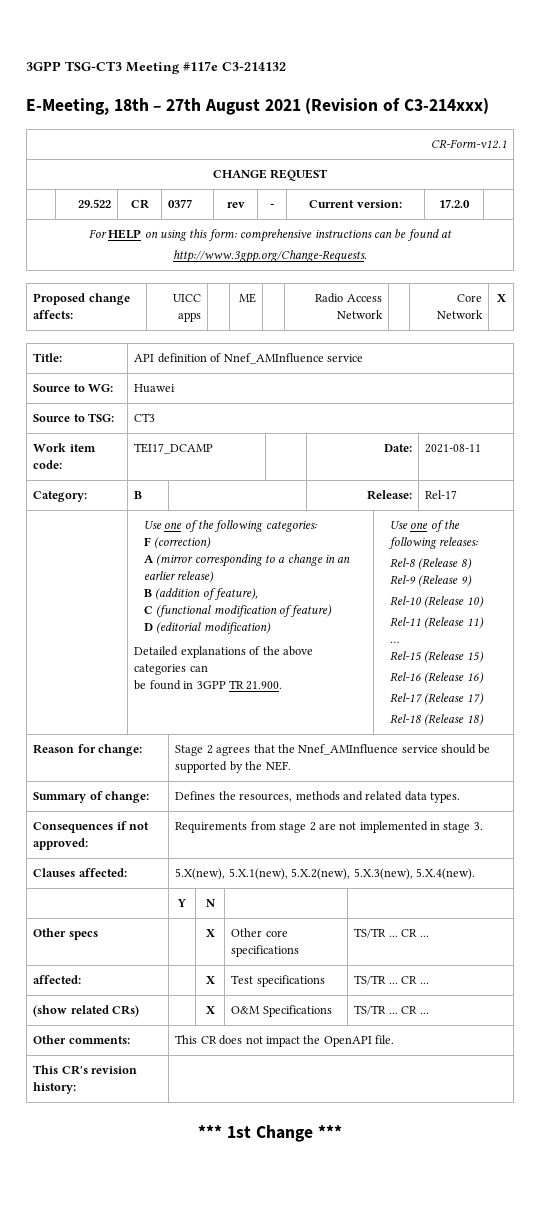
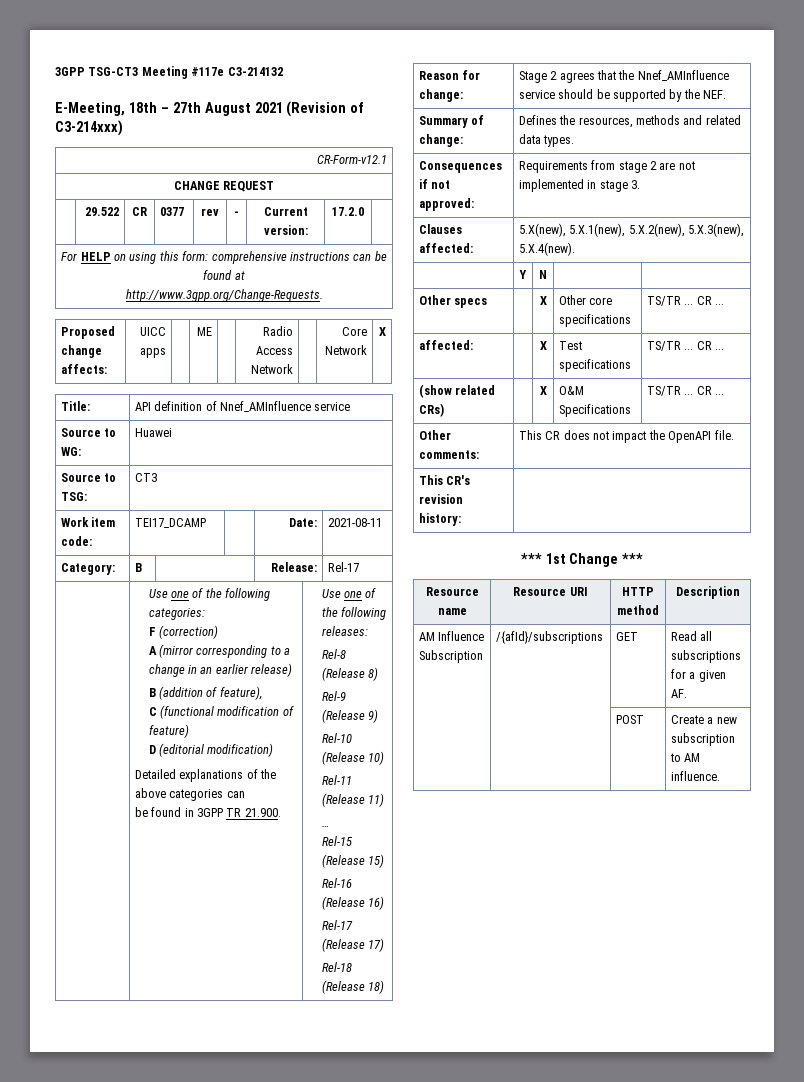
+ Resource name | Resource URI | HTTP method | Description
+ AM Influence Subscription | /{afId}/subscriptions | GET | Read all subscriptions for a given AF.
+ | | POST | Create a new subscription to AM influence.

